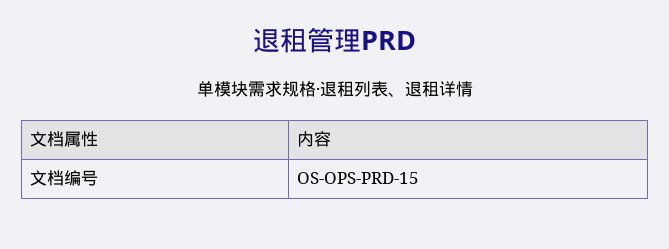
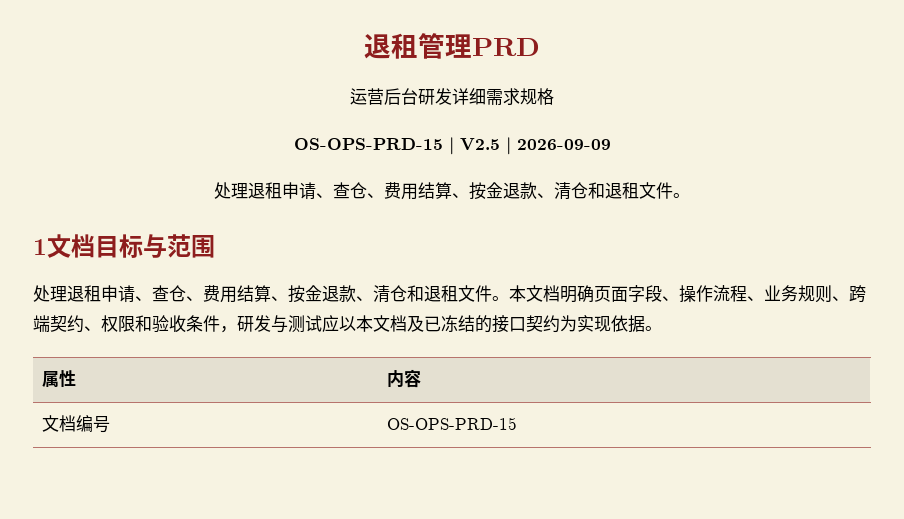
- 单模块需求规格·退租列表、退租详情
- 文档属性 | 内容
+ 运营后台研发详细需求规格
+ OS-OPS-PRD-15 | V2.5 | 2026-09-09
+ 处理退租申请、查仓、费用结算、按金退款、清仓和退租文件。
+ 1文档目标与范围
+ 处理退租申请、查仓、费用结算、按金退款、清仓和退租文件。本文档明确页面字段、操作流程、业务规则、跨端契约、权限和验收条件，研发与测试应以本文档及已冻结的接口契约为实现依据。
+ 属性 | 内容

